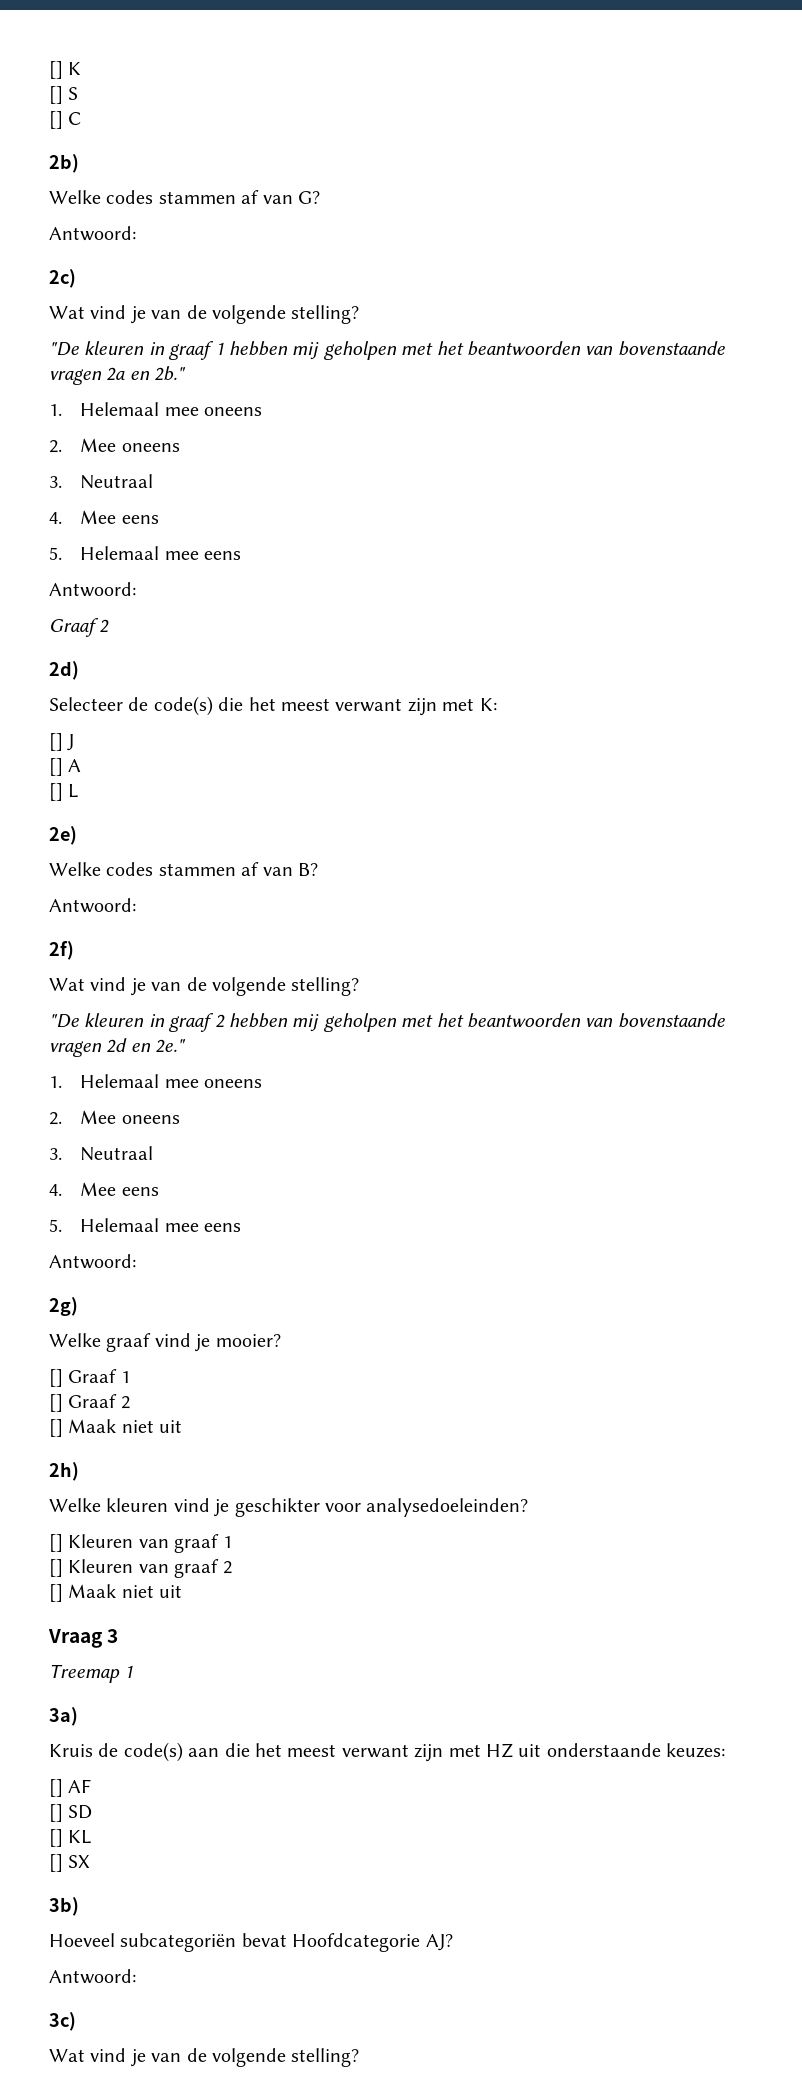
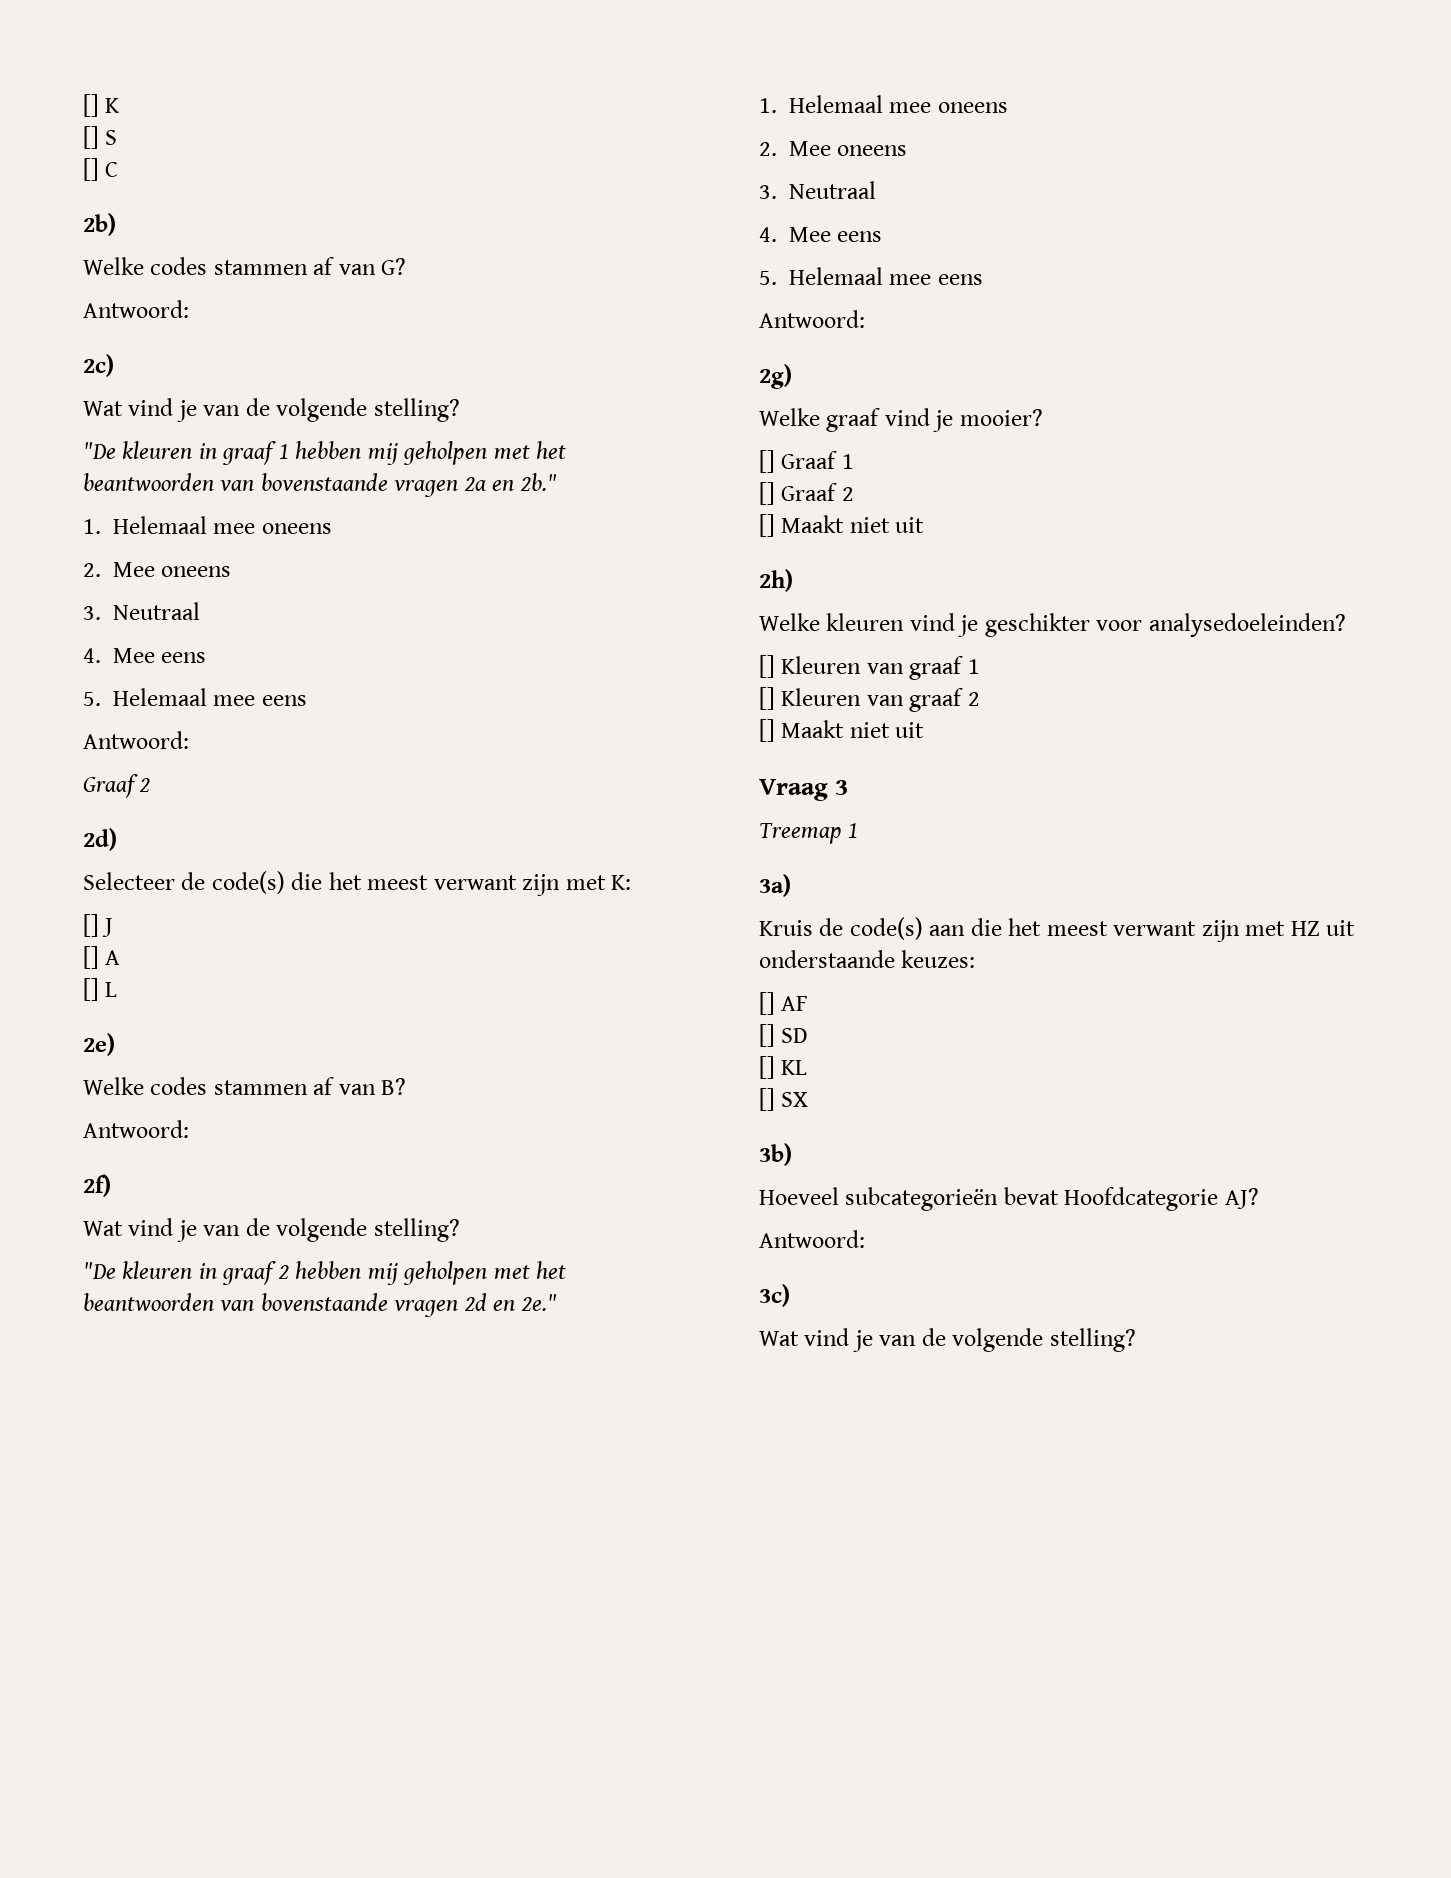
  [] Graaf 2
- [] Maak niet uit
+ [] Maakt niet uit
  [] Kleuren van graaf 2
- [] Maak niet uit
+ [] Maakt niet uit
- Hoeveel subcategoriën bevat Hoofdcategorie AJ?
+ Hoeveel subcategorieën bevat Hoofdcategorie AJ?

